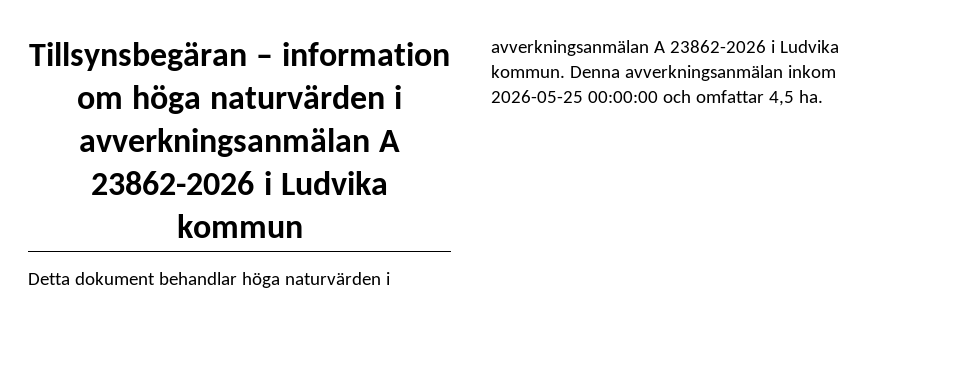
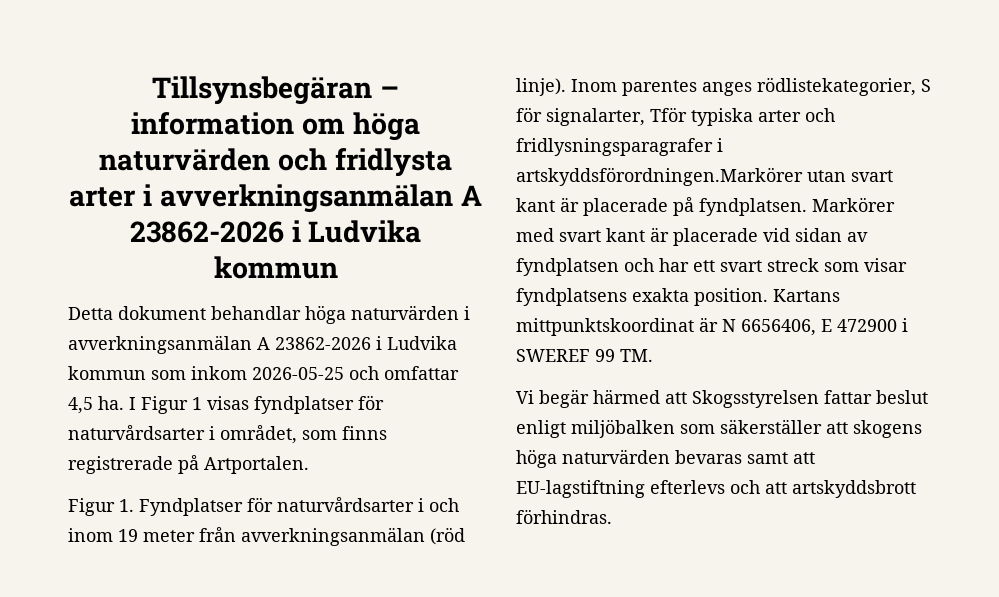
- Tillsynsbegäran – information om höga naturvärden i avverkningsanmälan A 23862-2026 i Ludvika kommun
+ Tillsynsbegäran – information om höga naturvärden och fridlysta arter i avverkningsanmälan A 23862-2026 i Ludvika kommun
- Detta dokument behandlar höga naturvärden i avverkningsanmälan A 23862-2026 i Ludvika kommun. Denna avverkningsanmälan inkom 2026-05-25 00:00:00 och omfattar 4,5 ha.
+ Detta dokument behandlar höga naturvärden i avverkningsanmälan A 23862-2026 i Ludvika kommun som inkom 2026-05-25 och omfattar 4,5 ha.
+ I Figur 1 visas fyndplatser för naturvårdsarter i området, som finns registrerade på Artportalen.
+ Figur 1. Fyndplatser för naturvårdsarter i och inom 19 meter från avverkningsanmälan (röd linje). Inom parentes anges rödlistekategorier, S för signalarter, Tför typiska arter och fridlysningsparagrafer i artskyddsförordningen.Markörer utan svart kant är placerade på fyndplatsen. Markörer med svart kant är placerade vid sidan av fyndplatsen och har ett svart streck som visar fyndplatsens exakta position. Kartans mittpunktskoordinat är N 6656406, E 472900 i SWEREF 99 TM.
+ Vi begär härmed att Skogsstyrelsen fattar beslut enligt miljöbalken som säkerställer att skogens höga naturvärden bevaras samt att EU-lagstiftning efterlevs och att artskyddsbrott förhindras.

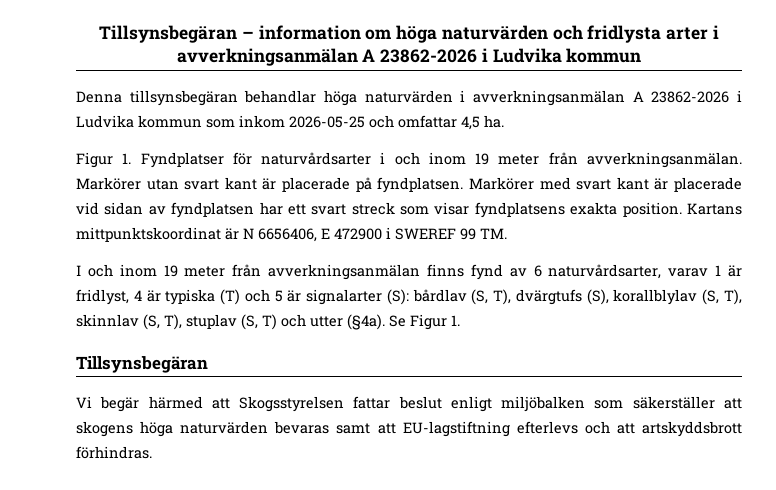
- Detta dokument behandlar höga naturvärden i avverkningsanmälan A 23862-2026 i Ludvika kommun som inkom 2026-05-25 och omfattar 4,5 ha. I Figur 1 visas fyndplatser för naturvårdsarter i området, som finns registrerade på Artportalen.
+ Denna tillsynsbegäran behandlar höga naturvärden i avverkningsanmälan A 23862-2026 i Ludvika kommun som inkom 2026-05-25 och omfattar 4,5 ha.
- Figur 1. Fyndplatser för naturvårdsarter i och inom 19 meter från avverkningsanmälan (röd linje). Inom parentes anges rödlistekategorier, S för signalarter, Tför typiska arter och fridlysningsparagrafer i artskyddsförordningen.Markörer utan svart kant är placerade på fyndplatsen.
+ Figur 1. Fyndplatser för naturvårdsarter i och inom 19 meter från avverkningsanmälan. Markörer utan svart kant är placerade på fyndplatsen.
- Markörer med svart kant är placerade vid sidan av fyndplatsen och har ett svart streck som visar fyndplatsens exakta position.
+ Markörer med svart kant är placerade vid sidan av fyndplatsen har ett svart streck som visar fyndplatsens exakta position.
+ I och inom 19 meter från avverkningsanmälan finns fynd av 6 naturvårdsarter, varav 1 är fridlyst, 4 är typiska (T) och 5 är signalarter (S): bårdlav (S, T), dvärgtufs (S), korallblylav (S, T), skinnlav (S, T), stuplav (S, T) och utter (§4a). Se Figur 1.
+ Tillsynsbegäran

